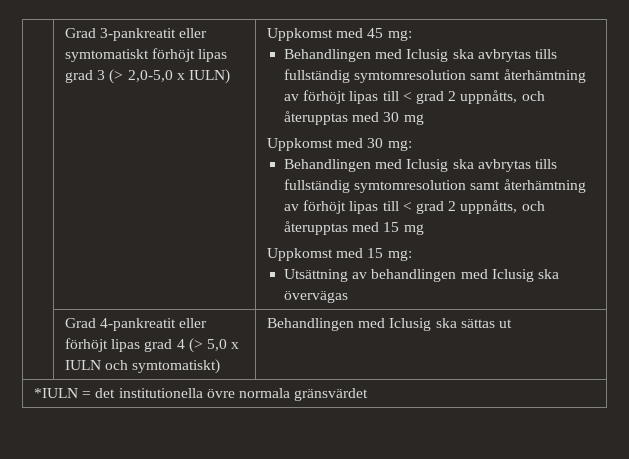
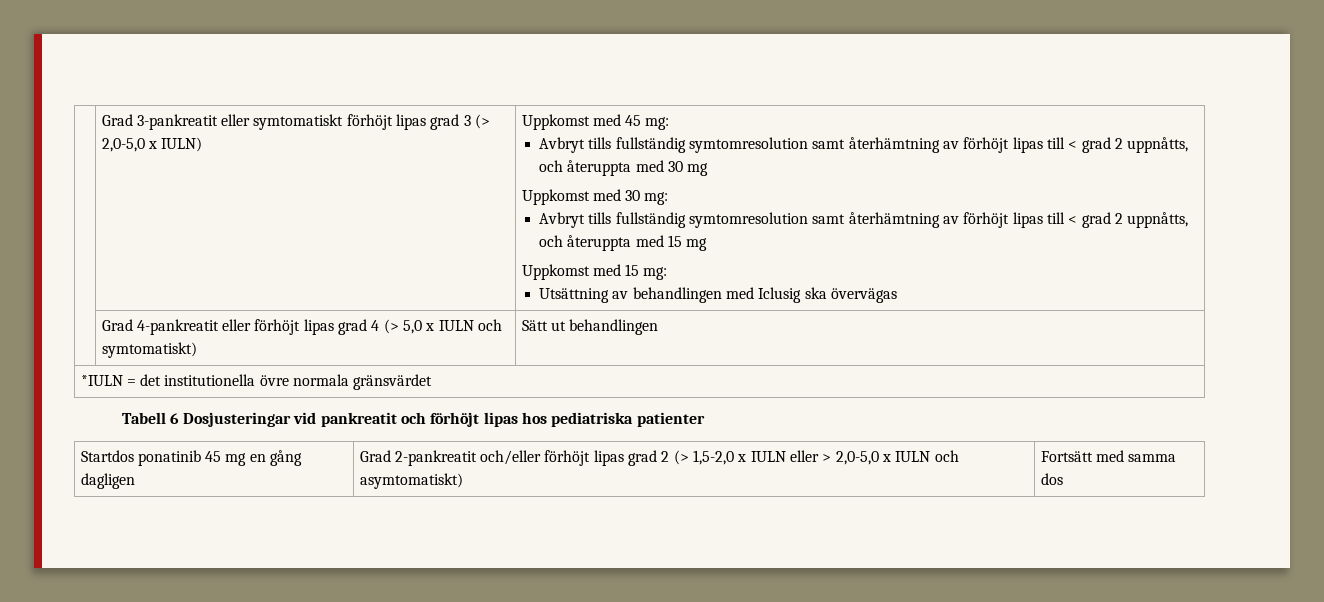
- Behandlingen med Iclusig ska avbrytas tills fullständig symtomresolution samt återhämtning av förhöjt lipas till < grad 2 uppnåtts, och återupptas med 30 mg
+ Avbryt tills fullständig symtomresolution samt återhämtning av förhöjt lipas till < grad 2 uppnåtts, och återuppta med 30 mg
- Behandlingen med Iclusig ska avbrytas tills fullständig symtomresolution samt återhämtning av förhöjt lipas till < grad 2 uppnåtts, och återupptas med 15 mg
+ Avbryt tills fullständig symtomresolution samt återhämtning av förhöjt lipas till < grad 2 uppnåtts, och återuppta med 15 mg
- | Grad 4-pankreatit eller förhöjt lipas grad 4 (> 5,0 x IULN och symtomatiskt) | Behandlingen med Iclusig ska sättas ut
+ | Grad 4-pankreatit eller förhöjt lipas grad 4 (> 5,0 x IULN och symtomatiskt) | Sätt ut behandlingen
+ Tabell 6 Dosjusteringar vid pankreatit och förhöjt lipas hos pediatriska patienter
+ Startdos ponatinib 45 mg en gång dagligen | Grad 2-pankreatit och/eller förhöjt lipas grad 2 (> 1,5-2,0 x IULN eller > 2,0-5,0 x IULN och asymtomatiskt) | Fortsätt med samma dos

